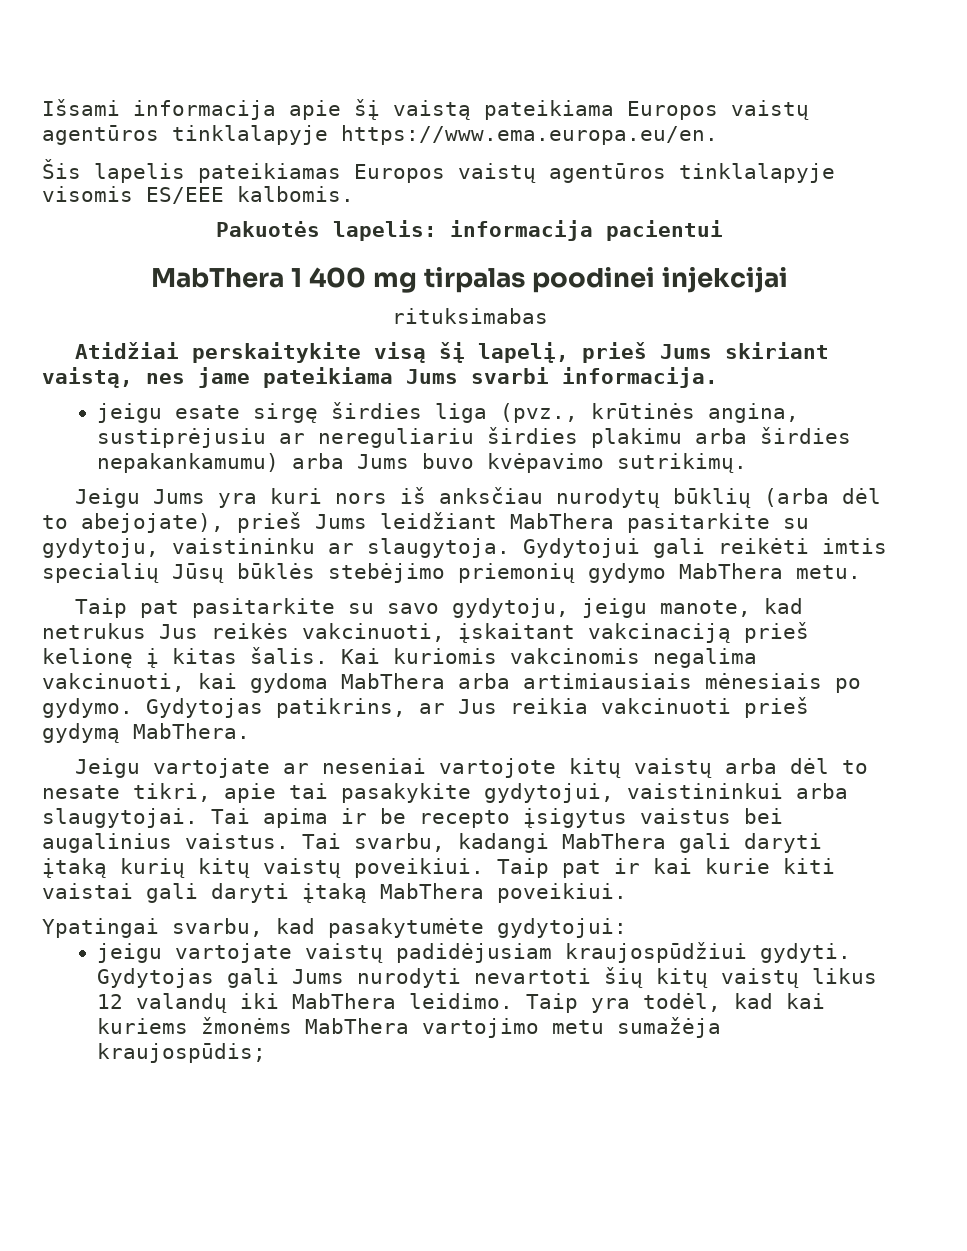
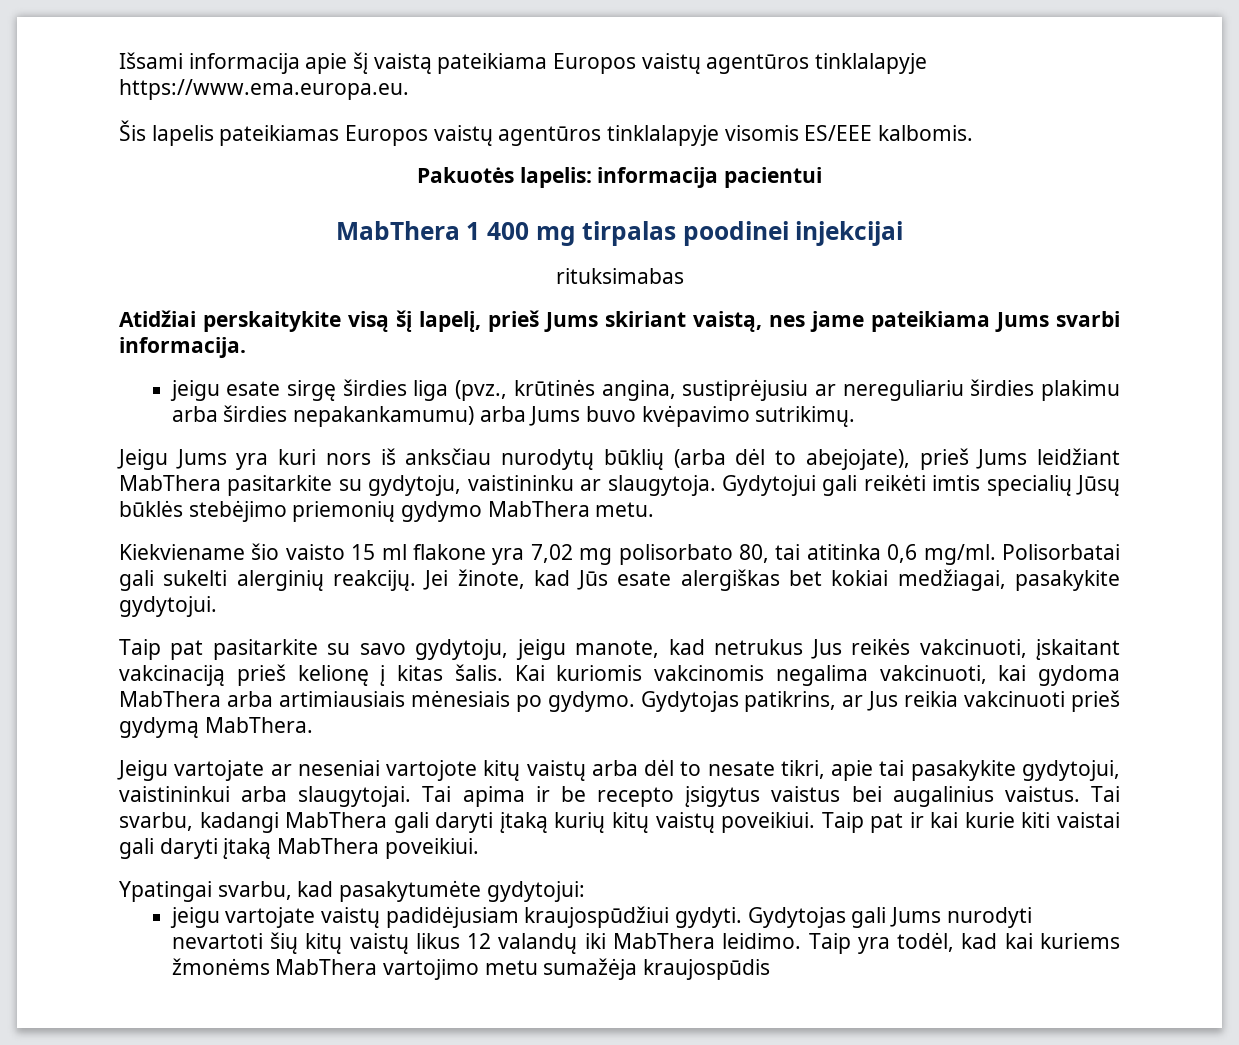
- Išsami informacija apie šį vaistą pateikiama Europos vaistų agentūros tinklalapyje https://www.ema.europa.eu/en.
+ Išsami informacija apie šį vaistą pateikiama Europos vaistų agentūros tinklalapyje https://www.ema.europa.eu.
+ Kiekviename šio vaisto 15 ml flakone yra 7,02 mg polisorbato 80, tai atitinka 0,6 mg/ml. Polisorbatai gali sukelti alerginių reakcijų. Jei žinote, kad Jūs esate alergiškas bet kokiai medžiagai, pasakykite gydytojui.
- Taip yra todėl, kad kai kuriems žmonėms MabThera vartojimo metu sumažėja kraujospūdis;
+ Taip yra todėl, kad kai kuriems žmonėms MabThera vartojimo metu sumažėja kraujospūdis

